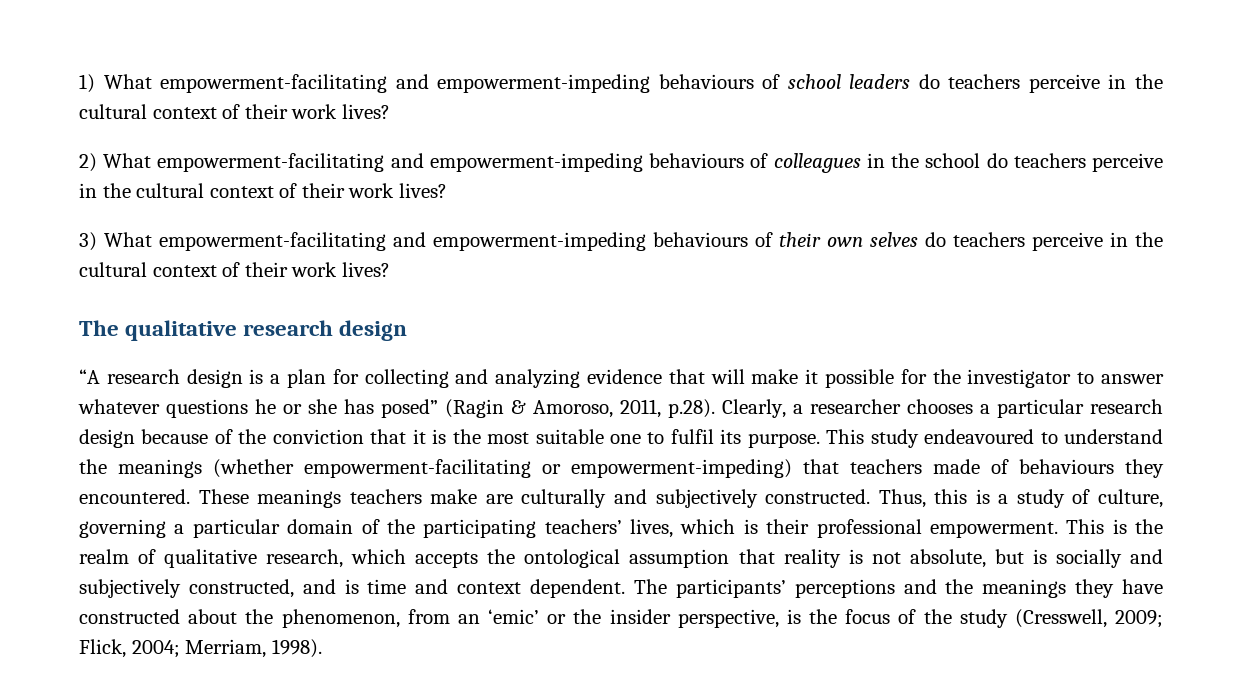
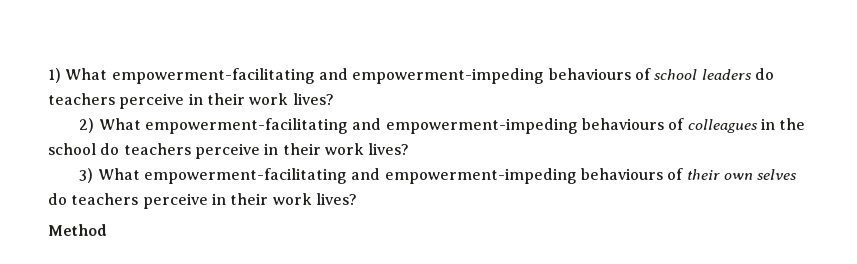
- 1) What empowerment-facilitating and empowerment-impeding behaviours of school leaders do teachers perceive in the cultural context of their work lives?
+ 1) What empowerment-facilitating and empowerment-impeding behaviours of school leaders do teachers perceive in their work lives?
- 2) What empowerment-facilitating and empowerment-impeding behaviours of colleagues in the school do teachers perceive in the cultural context of their work lives?
+ 2) What empowerment-facilitating and empowerment-impeding behaviours of colleagues in the school do teachers perceive in their work lives?
- 3) What empowerment-facilitating and empowerment-impeding behaviours of their own selves do teachers perceive in the cultural context of their work lives?
- The qualitative research design
- “A research design is a plan for collecting and analyzing evidence that will make it possible for the investigator to answer whatever questions he or she has posed” (Ragin & Amoroso, 2011, p.28). Clearly, a researcher chooses a particular research design because of the conviction that it is the most suitable one to fulfil its purpose. This study endeavoured to understand the meanings (whether empowerment-facilitating or empowerment-impeding) that teachers made of behaviours they encountered. These meanings teachers make are culturally and subjectively constructed. Thus, this is a study of culture, governing a particular domain of the participating teachers’ lives, which is their professional empowerment. This is the realm of qualitative research, which accepts the ontological assumption that reality is not absolute, but is socially and subjectively constructed, and is time and context dependent. The participants’ perceptions and the meanings they have constructed about the phenomenon, from an ‘emic’ or the insider perspective, is the focus of the study (Cresswell, 2009; Flick, 2004; Merriam, 1998).
+ 3) What empowerment-facilitating and empowerment-impeding behaviours of their own selves do teachers perceive in their work lives?
+ Method

